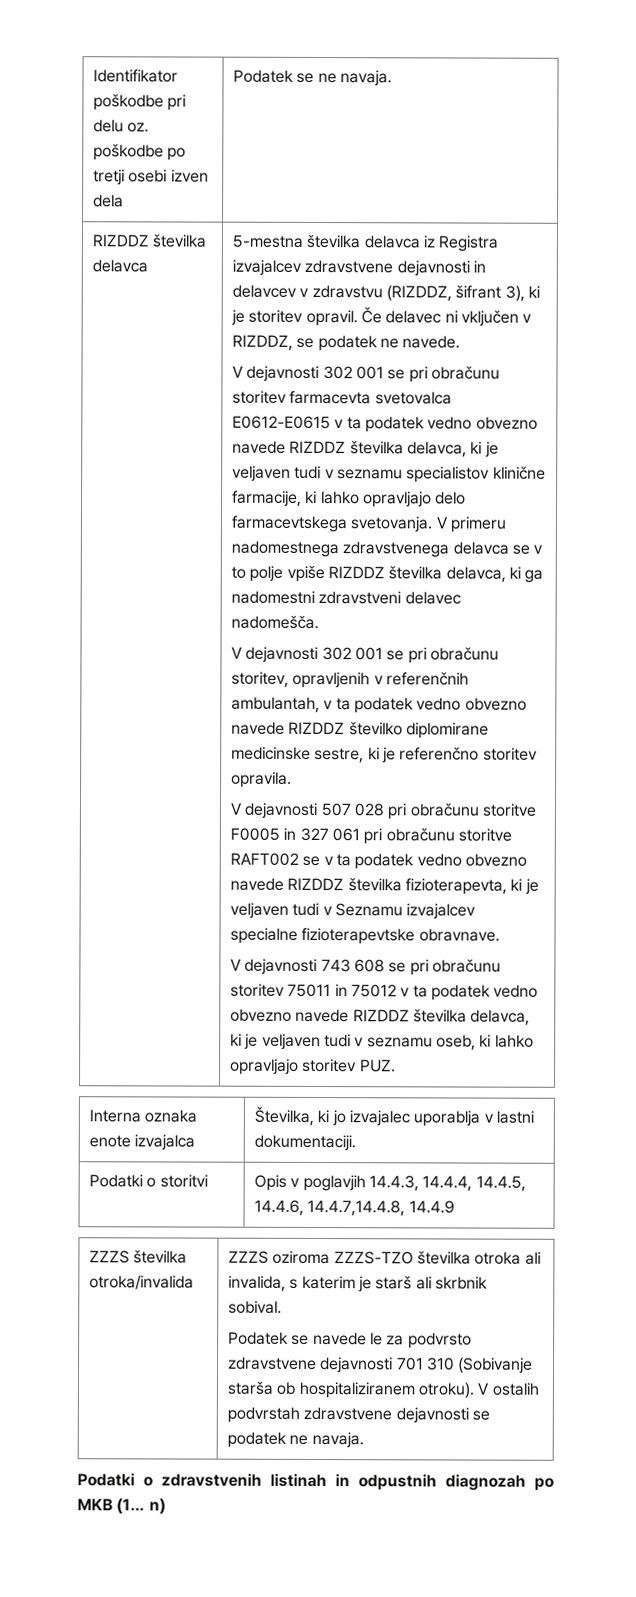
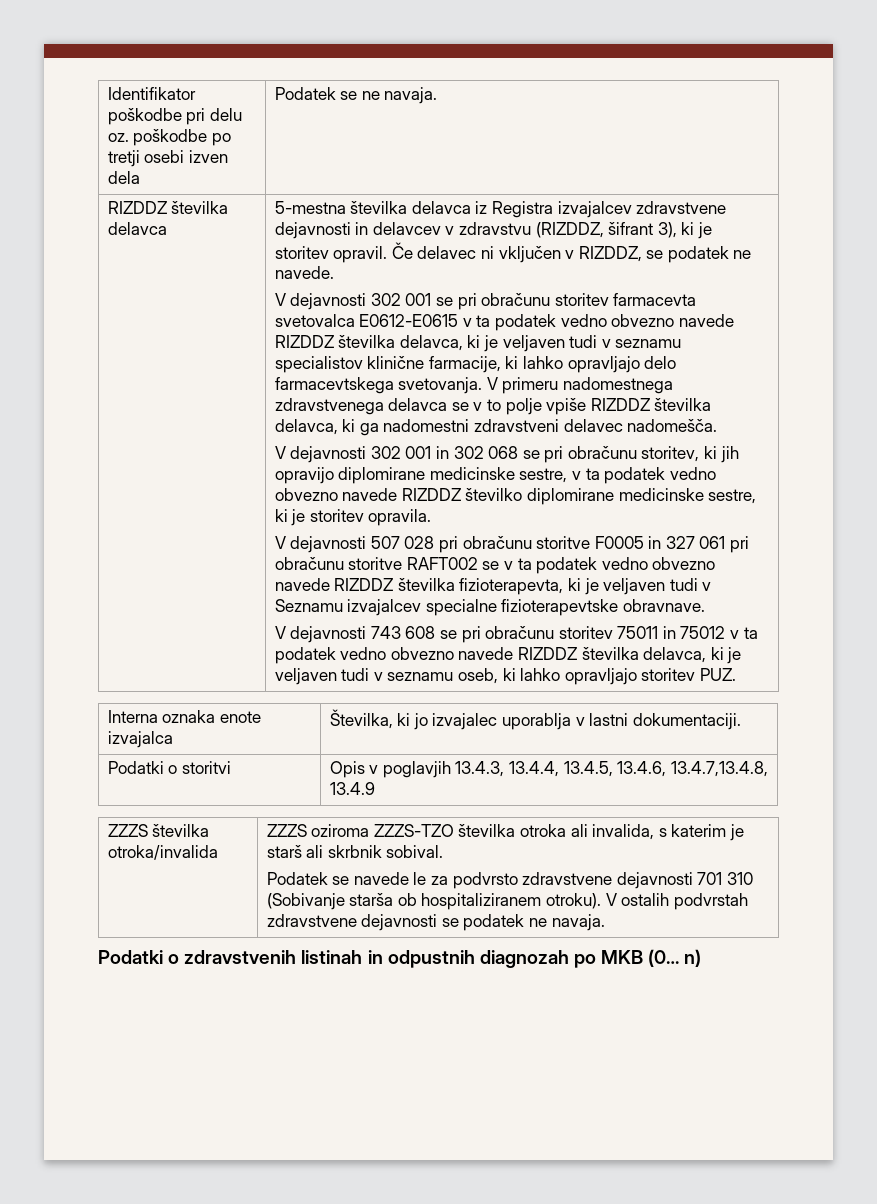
- V dejavnosti 302 001 se pri obračunu storitev, opravljenih v referenčnih ambulantah, v ta podatek vedno obvezno navede RIZDDZ številko diplomirane medicinske sestre, ki je referenčno storitev opravila.
+ V dejavnosti 302 001 in 302 068 se pri obračunu storitev, ki jih opravijo diplomirane medicinske sestre, v ta podatek vedno obvezno navede RIZDDZ številko diplomirane medicinske sestre, ki je storitev opravila.
- Podatki o storitvi | Opis v poglavjih 14.4.3, 14.4.4, 14.4.5, 14.4.6, 14.4.7,14.4.8, 14.4.9
+ Podatki o storitvi | Opis v poglavjih 13.4.3, 13.4.4, 13.4.5, 13.4.6, 13.4.7,13.4.8, 13.4.9
- Podatki o zdravstvenih listinah in odpustnih diagnozah po MKB (1… n)
+ Podatki o zdravstvenih listinah in odpustnih diagnozah po MKB (0… n)

